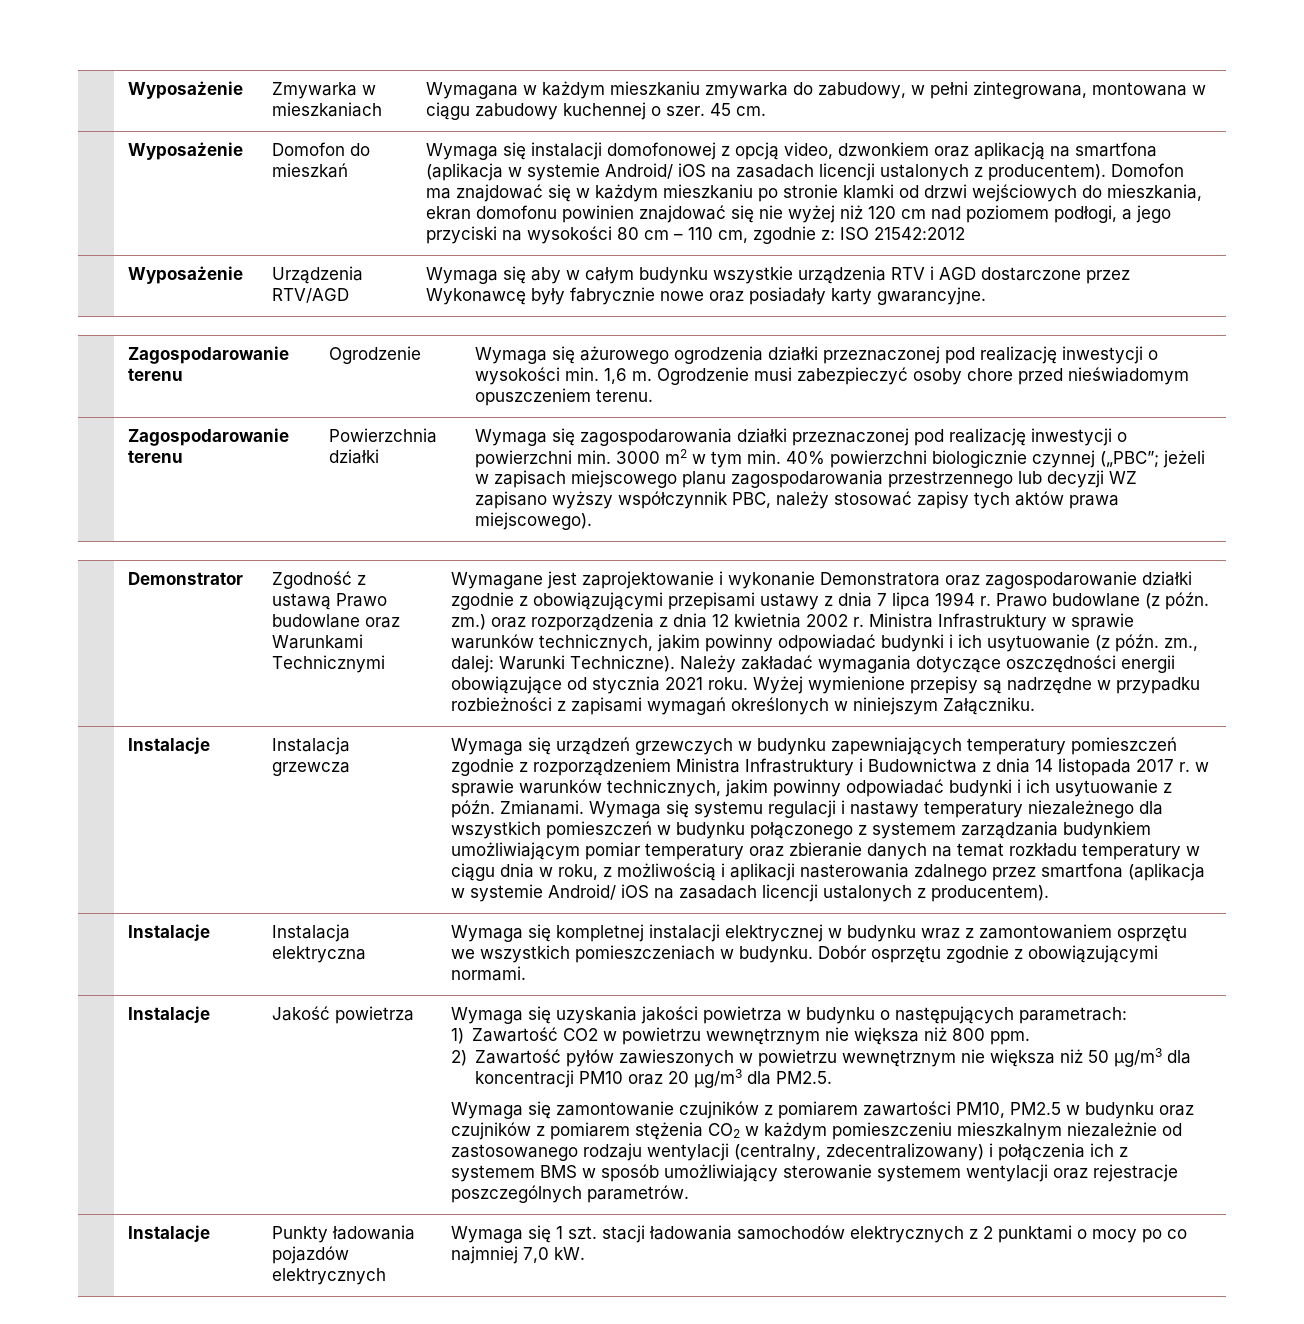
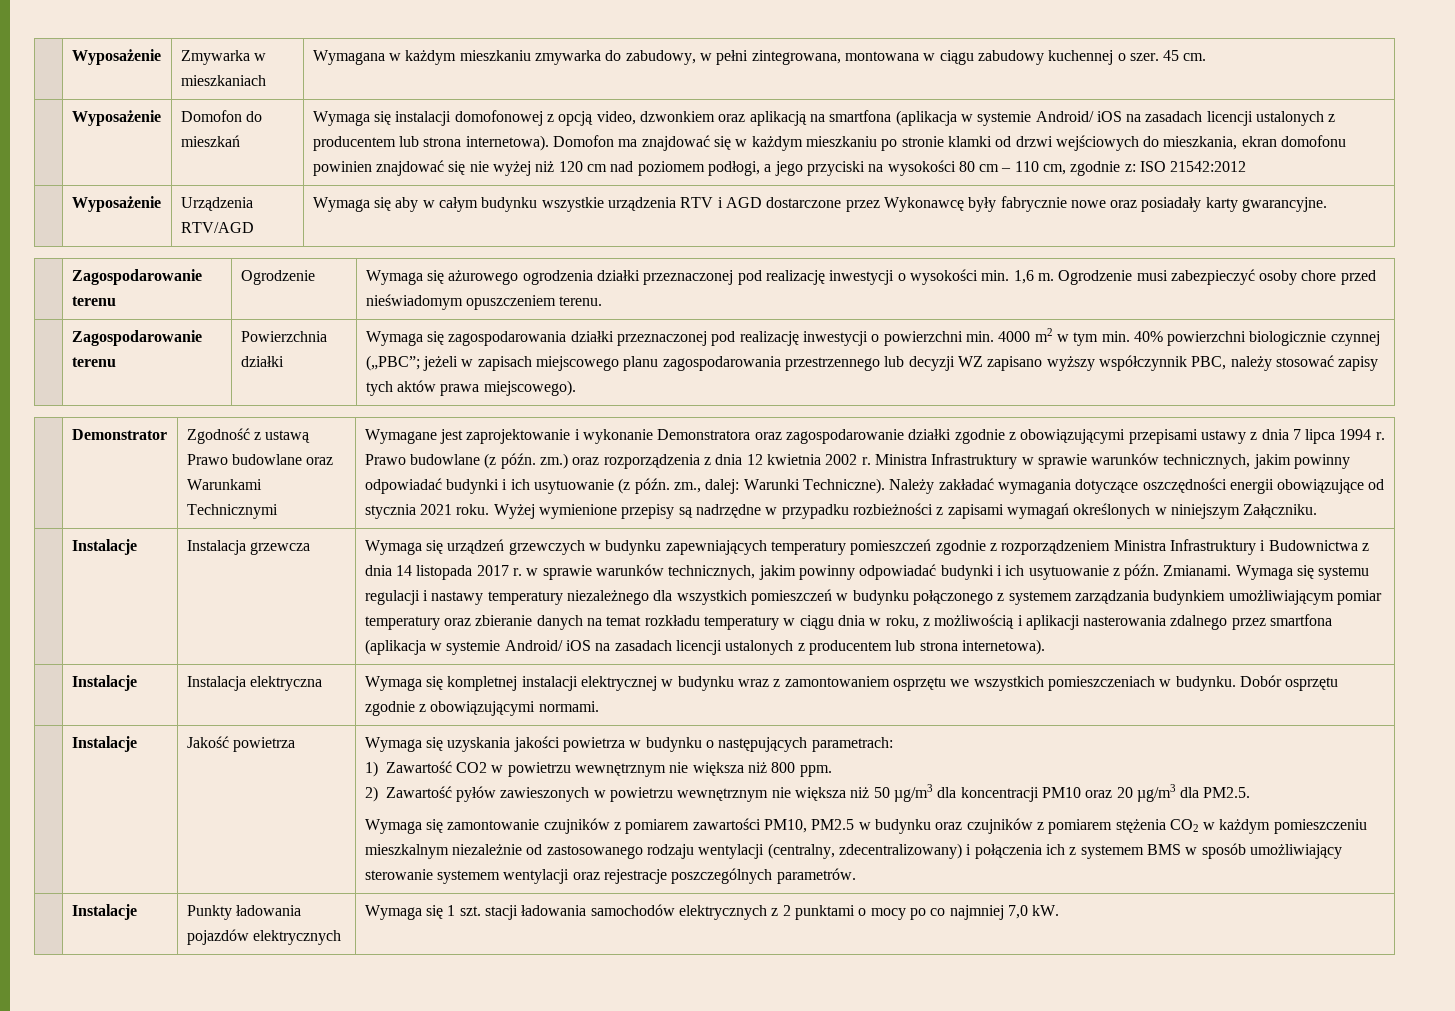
- Wymaga się instalacji domofonowej z opcją video, dzwonkiem oraz aplikacją na smartfona (aplikacja w systemie Android/ iOS na zasadach licencji ustalonych z producentem).
+ Wymaga się instalacji domofonowej z opcją video, dzwonkiem oraz aplikacją na smartfona (aplikacja w systemie Android/ iOS na zasadach licencji ustalonych z producentem lub strona internetowa).
- Wymaga się zagospodarowania działki przeznaczonej pod realizację inwestycji o powierzchni min. 3000 m2 w tym min. 40% powierzchni biologicznie czynnej („PBC”; jeżeli w zapisach miejscowego planu zagospodarowania przestrzennego lub decyzji WZ zapisano wyższy współczynnik PBC, należy stosować zapisy tych aktów prawa miejscowego).
+ Wymaga się zagospodarowania działki przeznaczonej pod realizację inwestycji o powierzchni min. 4000 m2 w tym min. 40% powierzchni biologicznie czynnej („PBC”; jeżeli w zapisach miejscowego planu zagospodarowania przestrzennego lub decyzji WZ zapisano wyższy współczynnik PBC, należy stosować zapisy tych aktów prawa miejscowego).
- Wymaga się systemu regulacji i nastawy temperatury niezależnego dla wszystkich pomieszczeń w budynku połączonego z systemem zarządzania budynkiem umożliwiającym pomiar temperatury oraz zbieranie danych na temat rozkładu temperatury w ciągu dnia w roku, z możliwością i aplikacji nasterowania zdalnego przez smartfona (aplikacja w systemie Android/ iOS na zasadach licencji ustalonych z producentem).
+ Wymaga się systemu regulacji i nastawy temperatury niezależnego dla wszystkich pomieszczeń w budynku połączonego z systemem zarządzania budynkiem umożliwiającym pomiar temperatury oraz zbieranie danych na temat rozkładu temperatury w ciągu dnia w roku, z możliwością i aplikacji nasterowania zdalnego przez smartfona (aplikacja w systemie Android/ iOS na zasadach licencji ustalonych z producentem lub strona internetowa).

